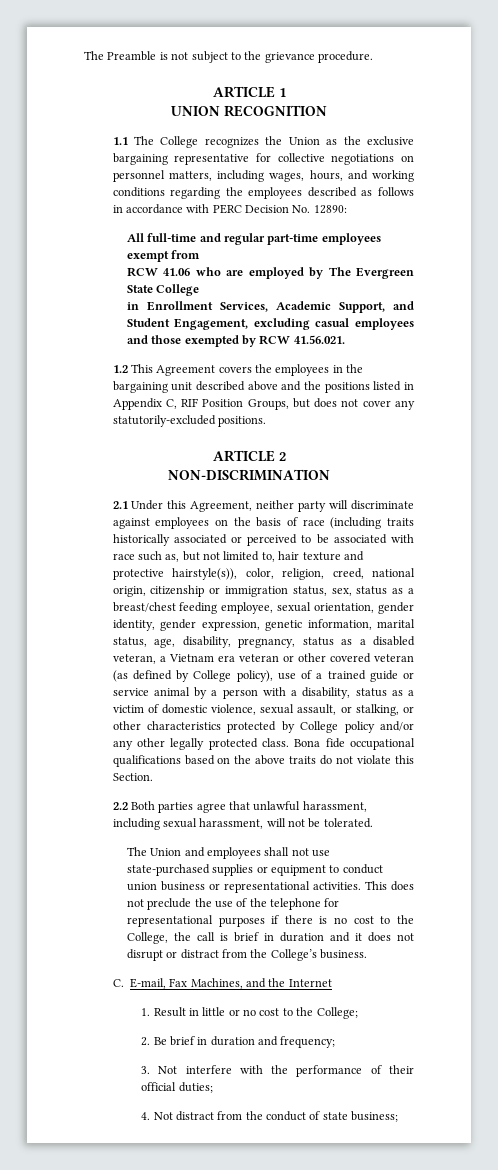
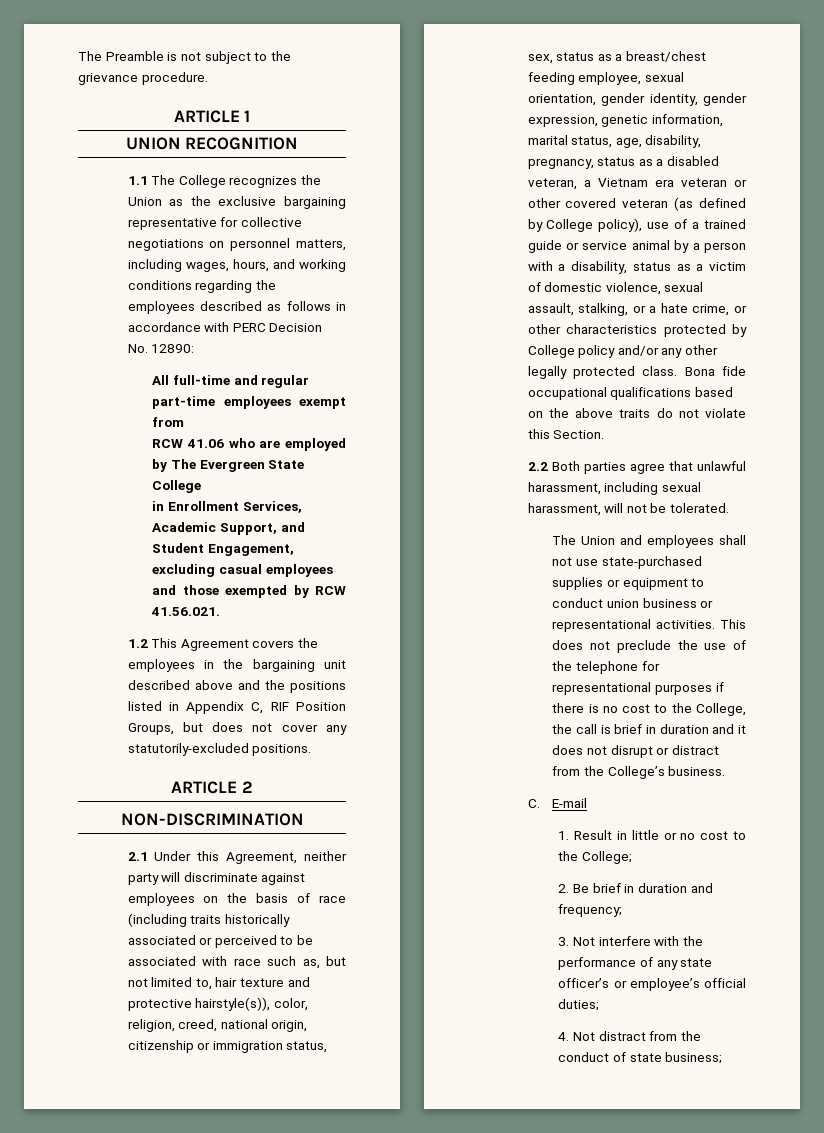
- 2.1 Under this Agreement, neither party will discriminate against employees on the basis of race (including traits historically associated or perceived to be associated with race such as, but not limited to, hair texture and protective hairstyle(s)), color, religion, creed, national origin, citizenship or immigration status, sex, status as a breast/chest feeding employee, sexual orientation, gender identity, gender expression, genetic information, marital status, age, disability, pregnancy, status as a disabled veteran, a Vietnam era veteran or other covered veteran (as defined by College policy), use of a trained guide or service animal by a person with a disability, status as a victim of domestic violence, sexual assault, or stalking, or other characteristics protected by College policy and/or any other legally protected class.
+ 2.1 Under this Agreement, neither party will discriminate against employees on the basis of race (including traits historically associated or perceived to be associated with race such as, but not limited to, hair texture and protective hairstyle(s)), color, religion, creed, national origin, citizenship or immigration status, sex, status as a breast/chest feeding employee, sexual orientation, gender identity, gender expression, genetic information, marital status, age, disability, pregnancy, status as a disabled veteran, a Vietnam era veteran or other covered veteran (as defined by College policy), use of a trained guide or service animal by a person with a disability, status as a victim of domestic violence, sexual assault, stalking, or a hate crime, or other characteristics protected by College policy and/or any other legally protected class.
- C. E-mail, Fax Machines, and the Internet
+ C. E-mail
- 3. Not interfere with the performance of their official duties;
+ 3. Not interfere with the performance of any state officer’s or employee’s official duties;

